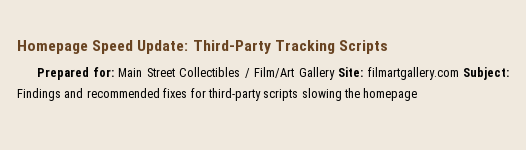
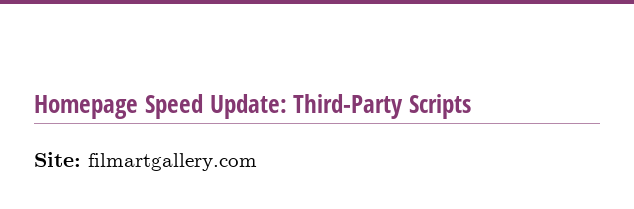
- Homepage Speed Update: Third-Party Tracking Scripts
+ Homepage Speed Update: Third-Party Scripts
- Prepared for: Main Street Collectibles / Film/Art Gallery Site: filmartgallery.com Subject: Findings and recommended fixes for third-party scripts slowing the homepage
+ Site: filmartgallery.com

